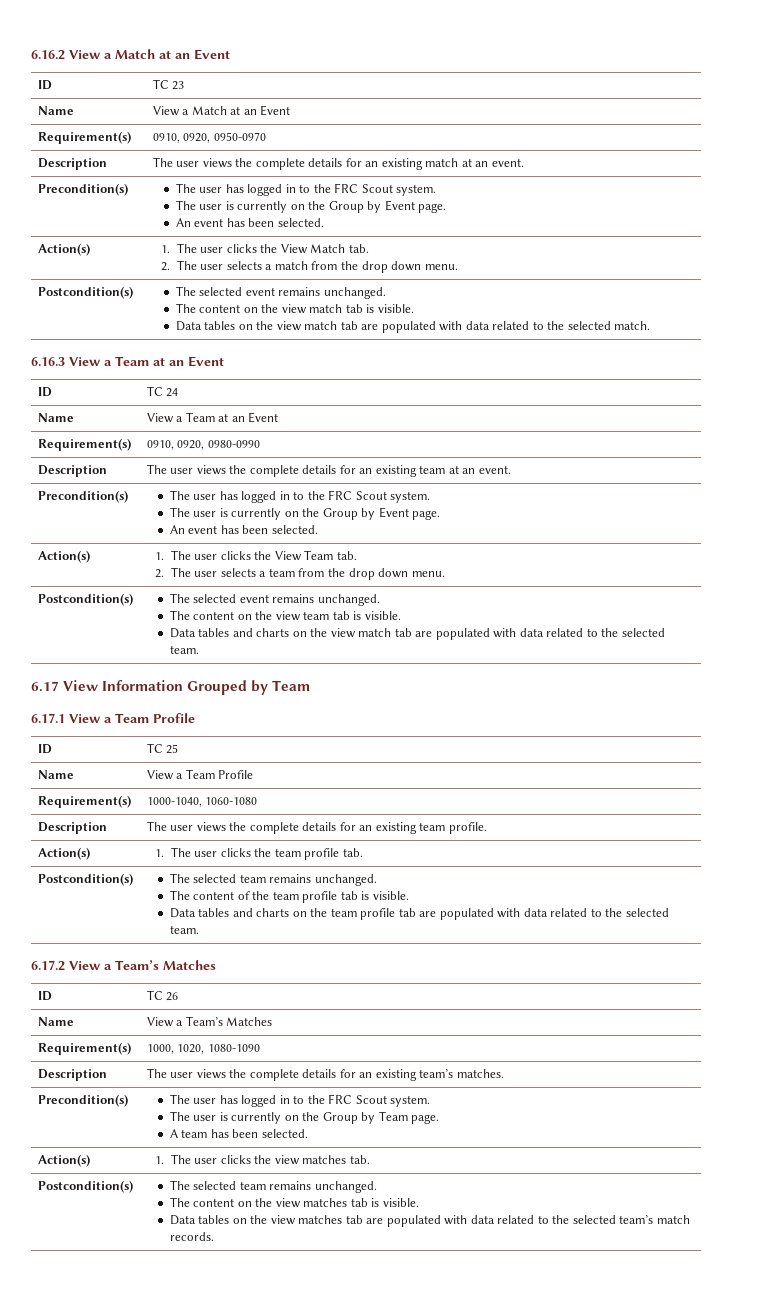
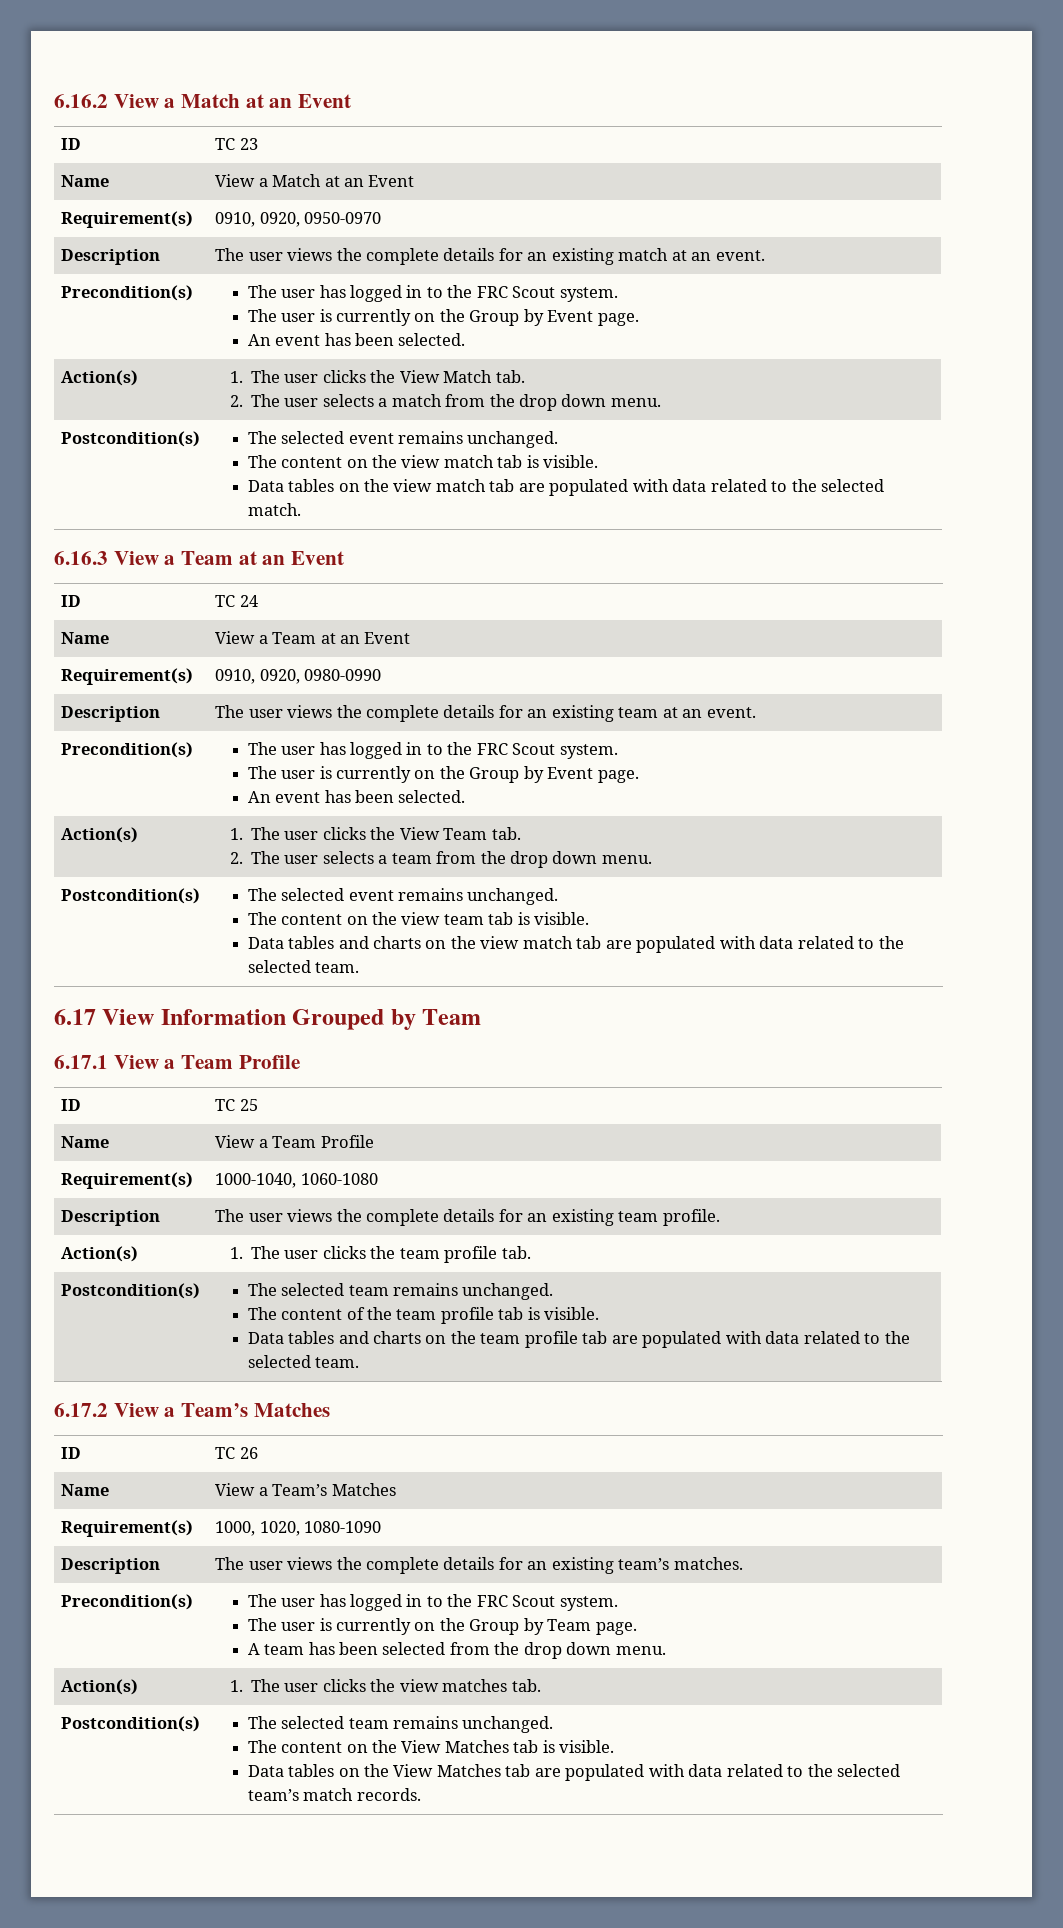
  Description | The user views the complete details for an existing team’s matches.
  Precondition(s) | The user has logged in to the FRC Scout system.
  The user is currently on the Group by Team page.
- A team has been selected.
+ A team has been selected from the drop down menu.
  Action(s) | 1. The user clicks the view matches tab.
  Postcondition(s) | The selected team remains unchanged.
- The content on the view matches tab is visible.
- Data tables on the view matches tab are populated with data related to the selected team’s match records.
+ The content on the View Matches tab is visible.
+ Data tables on the View Matches tab are populated with data related to the selected team’s match records.

